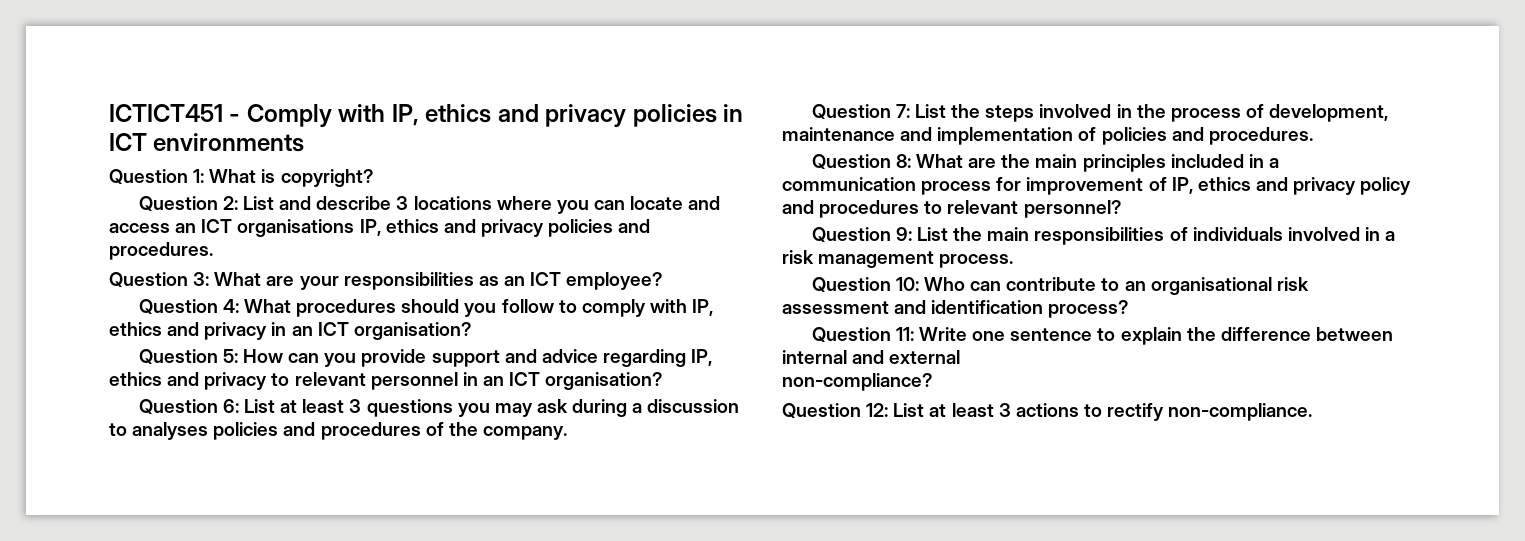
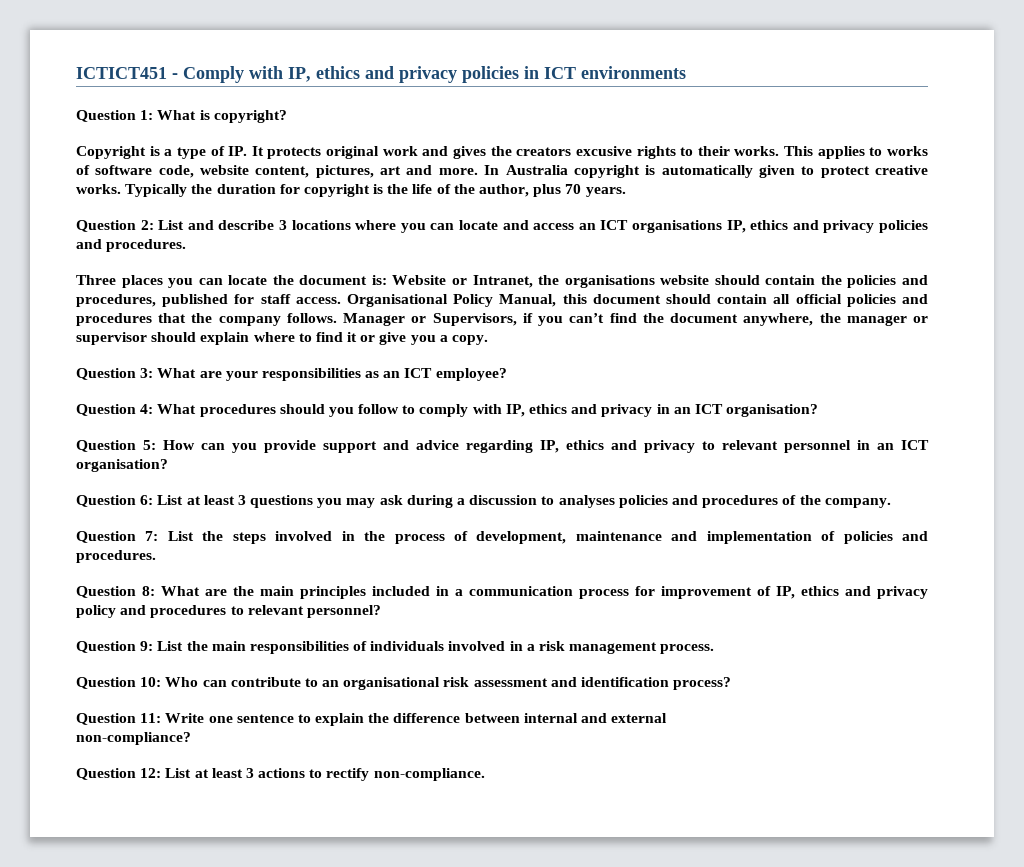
+ Copyright is a type of IP. It protects original work and gives the creators excusive rights to their works. This applies to works of software code, website content, pictures, art and more. In Australia copyright is automatically given to protect creative works. Typically the duration for copyright is the life of the author, plus 70 years.
+ Three places you can locate the document is: Website or Intranet, the organisations website should contain the policies and procedures, published for staff access. Organisational Policy Manual, this document should contain all official policies and procedures that the company follows. Manager or Supervisors, if you can’t find the document anywhere, the manager or supervisor should explain where to find it or give you a copy.

